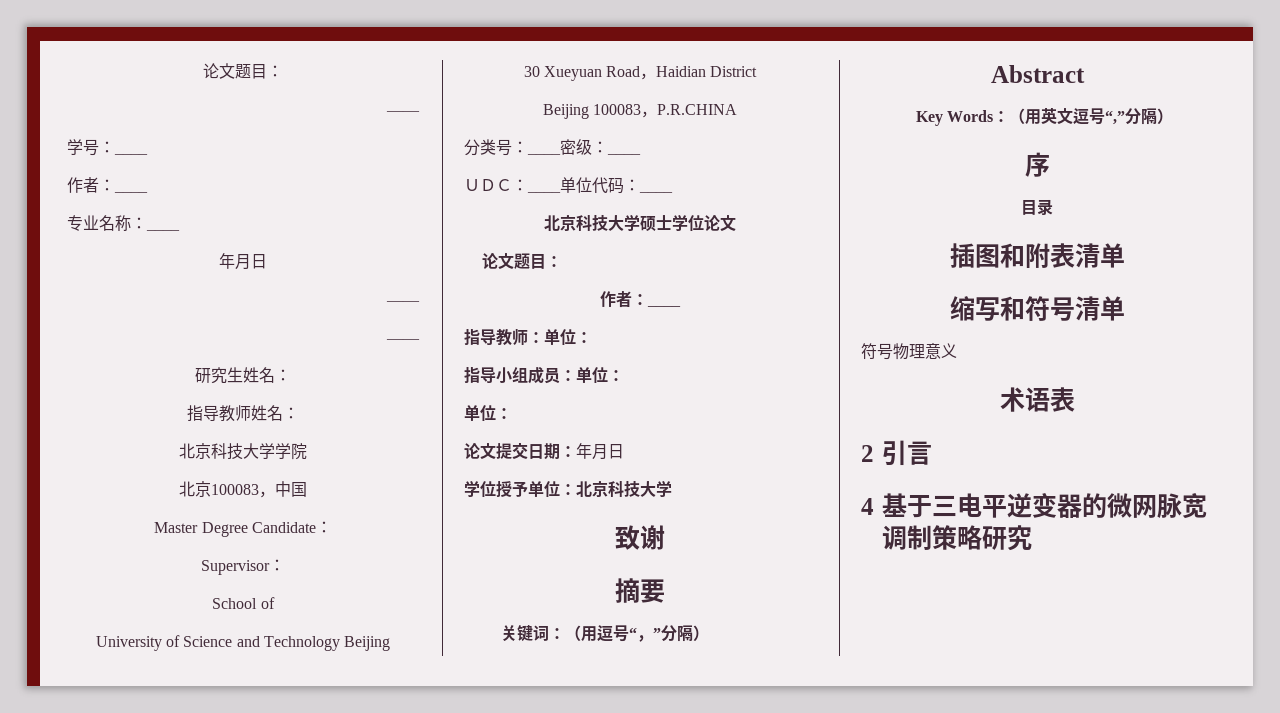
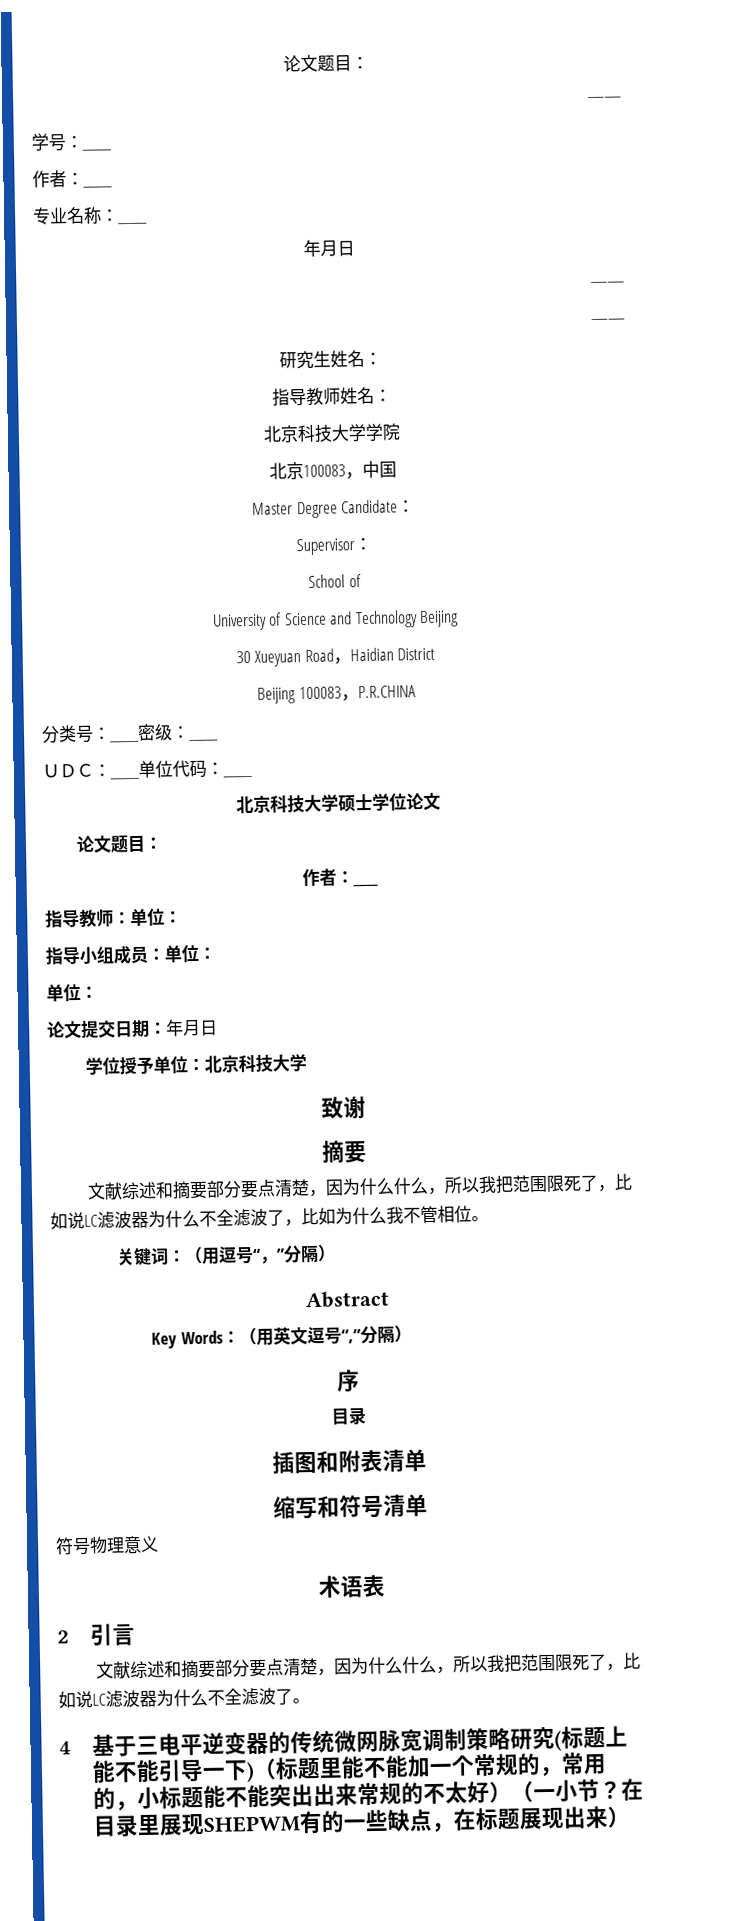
+ 文献综述和摘要部分要点清楚，因为什么什么，所以我把范围限死了，比如说LC滤波器为什么不全滤波了，比如为什么我不管相位。
+ 文献综述和摘要部分要点清楚，因为什么什么，所以我把范围限死了，比如说LC滤波器为什么不全滤波了。
- 4基于三电平逆变器的微网脉宽调制策略研究
+ 4基于三电平逆变器的传统微网脉宽调制策略研究(标题上能不能引导一下)（标题里能不能加一个常规的，常用的，小标题能不能突出出来常规的不太好）（一小节？在目录里展现SHEPWM有的一些缺点，在标题展现出来）

